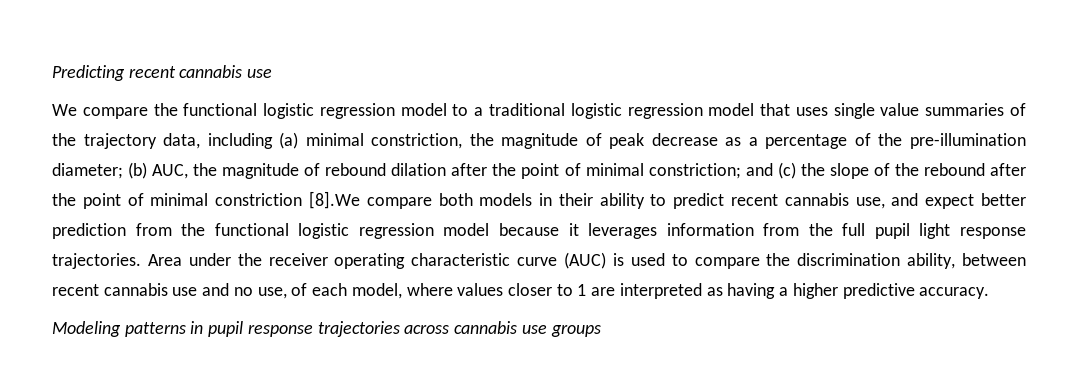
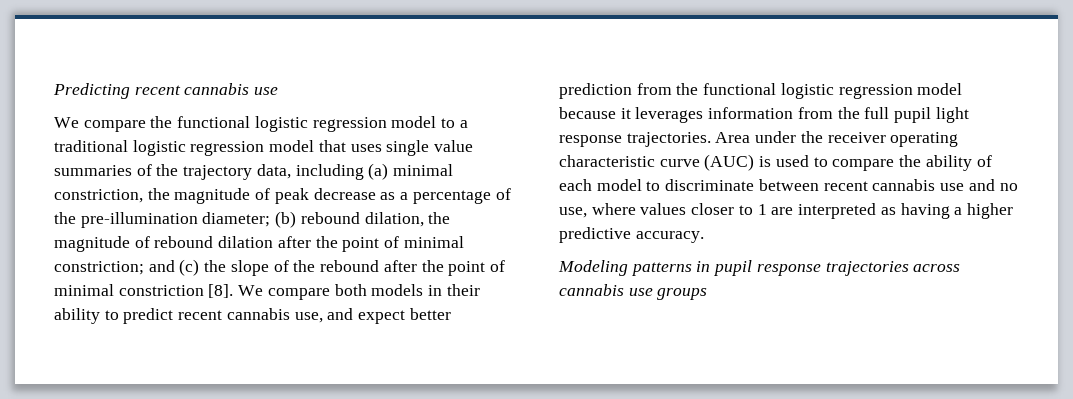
- (b) AUC, the magnitude of rebound dilation after the point of minimal constriction;
+ (b) rebound dilation, the magnitude of rebound dilation after the point of minimal constriction;
- and (c) the slope of the rebound after the point of minimal constriction [8].We compare both models in their ability to predict recent cannabis use, and expect better prediction from the functional logistic regression model because it leverages information from the full pupil light response trajectories.
+ and (c) the slope of the rebound after the point of minimal constriction [8]. We compare both models in their ability to predict recent cannabis use, and expect better prediction from the functional logistic regression model because it leverages information from the full pupil light response trajectories.
- Area under the receiver operating characteristic curve (AUC) is used to compare the discrimination ability, between recent cannabis use and no use, of each model, where values closer to 1 are interpreted as having a higher predictive accuracy.
+ Area under the receiver operating characteristic curve (AUC) is used to compare the ability of each model to discriminate between recent cannabis use and no use, where values closer to 1 are interpreted as having a higher predictive accuracy.

